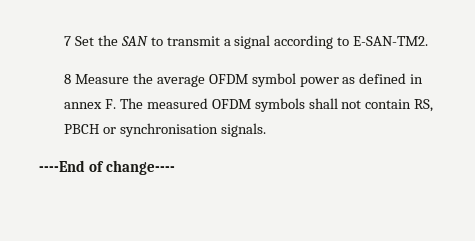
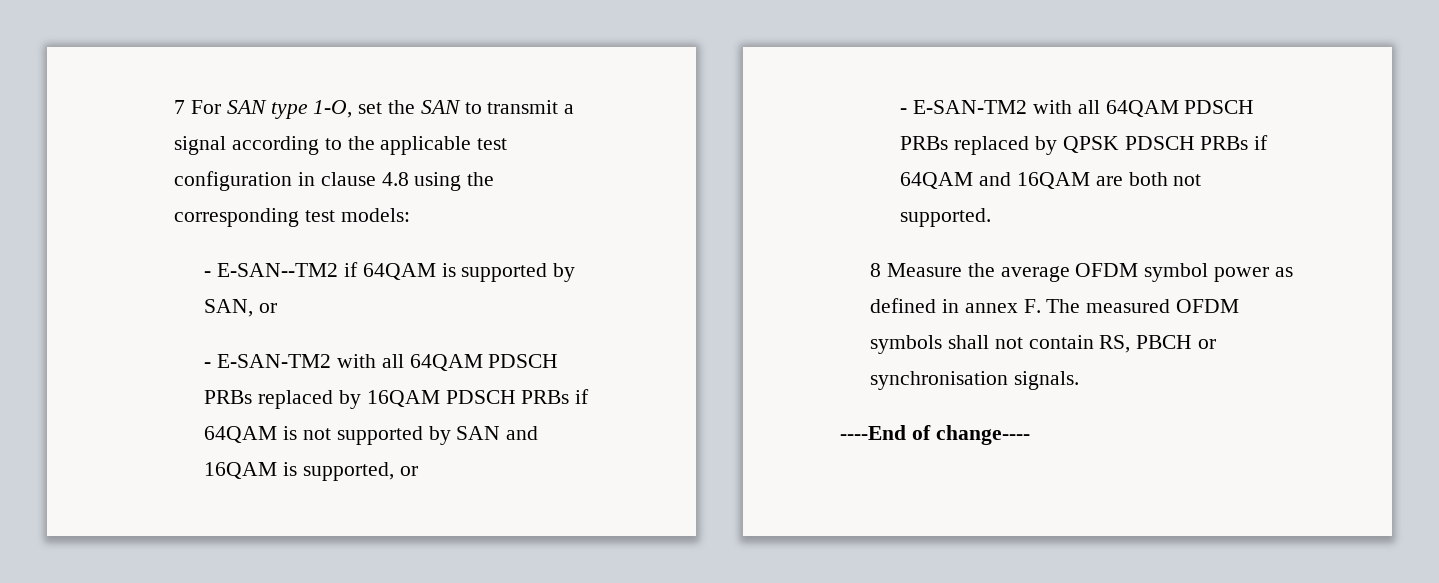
- 7 Set the SAN to transmit a signal according to E-SAN-TM2.
+ 7 For SAN type 1-O, set the SAN to transmit a signal according to the applicable test configuration in clause 4.8 using the corresponding test models:
+ - E-SAN--TM2 if 64QAM is supported by SAN, or
+ - E-SAN-TM2 with all 64QAM PDSCH PRBs replaced by 16QAM PDSCH PRBs if 64QAM is not supported by SAN and 16QAM is supported, or
+ - E-SAN-TM2 with all 64QAM PDSCH PRBs replaced by QPSK PDSCH PRBs if 64QAM and 16QAM are both not supported.

